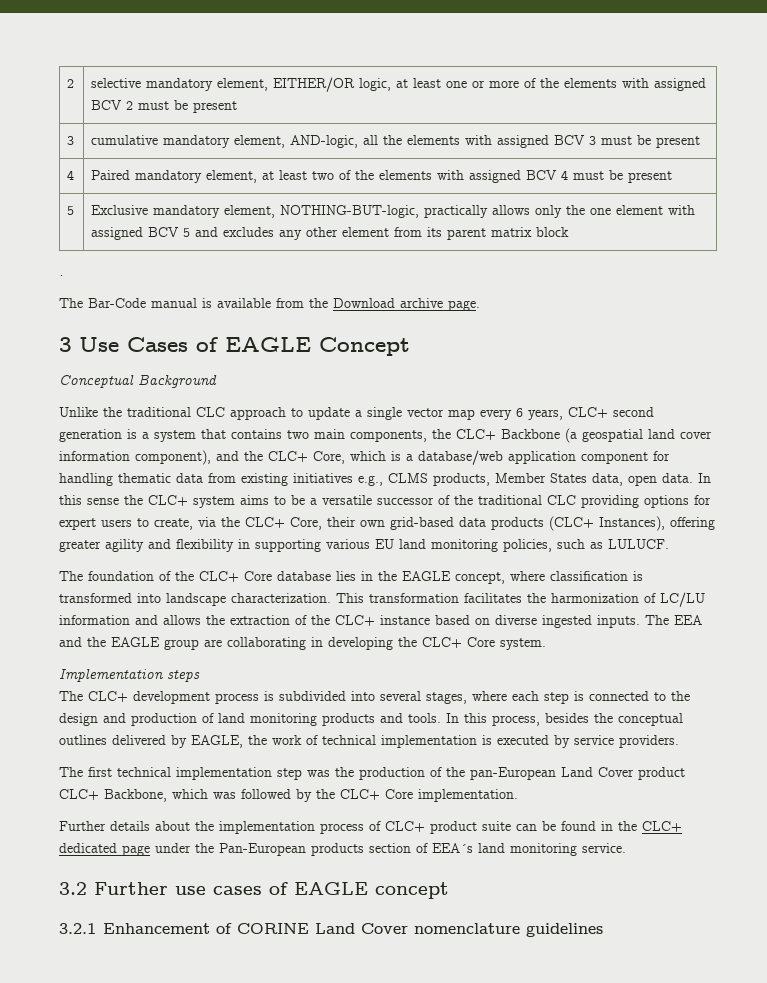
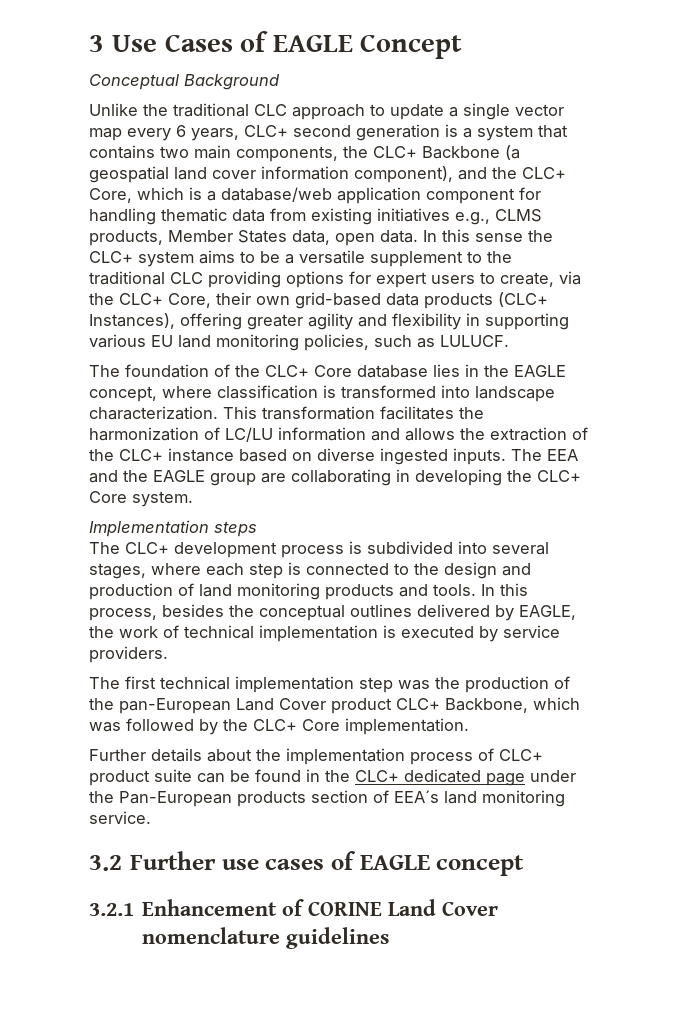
- 2 | selective mandatory element, EITHER/OR logic, at least one or more of the elements with assigned BCV 2 must be present
- 3 | cumulative mandatory element, AND-logic, all the elements with assigned BCV 3 must be present
- 4 | Paired mandatory element, at least two of the elements with assigned BCV 4 must be present
- 5 | Exclusive mandatory element, NOTHING-BUT-logic, practically allows only the one element with assigned BCV 5 and excludes any other element from its parent matrix block
- .
- The Bar-Code manual is available from the Download archive page.
- In this sense the CLC+ system aims to be a versatile successor of the traditional CLC providing options for expert users to create, via the CLC+ Core, their own grid-based data products (CLC+ Instances), offering greater agility and flexibility in supporting various EU land monitoring policies, such as LULUCF.
+ In this sense the CLC+ system aims to be a versatile supplement to the traditional CLC providing options for expert users to create, via the CLC+ Core, their own grid-based data products (CLC+ Instances), offering greater agility and flexibility in supporting various EU land monitoring policies, such as LULUCF.

